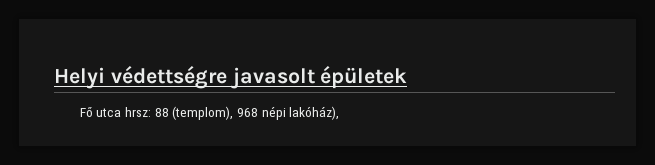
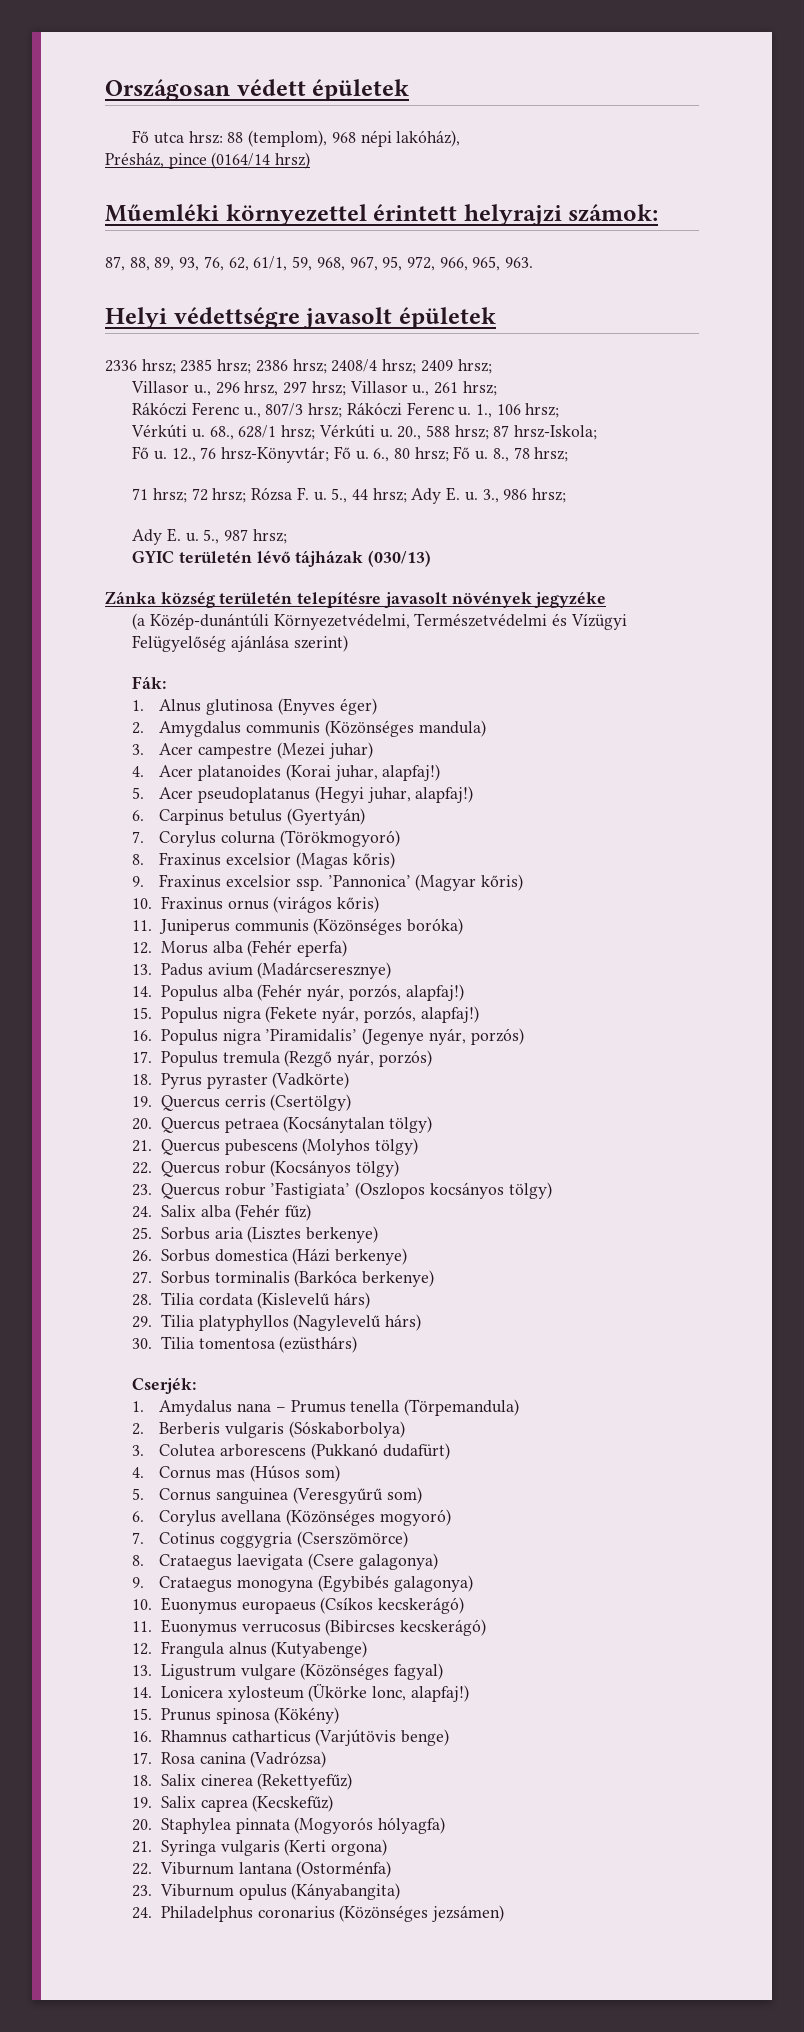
- Helyi védettségre javasolt épületek
+ Országosan védett épületek
+ Présház, pince (0164/14 hrsz)
+ Műemléki környezettel érintett helyrajzi számok:
+ 87, 88, 89, 93, 76, 62, 61/1, 59, 968, 967, 95, 972, 966, 965, 963.
+ Helyi védettségre javasolt épületek
+ 2336 hrsz; 2385 hrsz; 2386 hrsz; 2408/4 hrsz; 2409 hrsz;
+ Villasor u., 296 hrsz, 297 hrsz; Villasor u., 261 hrsz;
+ Rákóczi Ferenc u., 807/3 hrsz; Rákóczi Ferenc u. 1., 106 hrsz;
+ Vérkúti u. 68., 628/1 hrsz; Vérkúti u. 20., 588 hrsz; 87 hrsz-Iskola;
+ Fő u. 12., 76 hrsz-Könyvtár; Fő u. 6., 80 hrsz; Fő u. 8., 78 hrsz;
+ 71 hrsz; 72 hrsz; Rózsa F. u. 5., 44 hrsz; Ady E. u. 3., 986 hrsz;
+ Ady E. u. 5., 987 hrsz;
+ GYIC területén lévő tájházak (030/13)
+ Zánka község területén telepítésre javasolt növények jegyzéke
+ (a Közép-dunántúli Környezetvédelmi, Természetvédelmi és Vízügyi Felügyelőség ajánlása szerint)
+ Fák:
+ 1. Alnus glutinosa (Enyves éger)
+ 2. Amygdalus communis (Közönséges mandula)
+ 3. Acer campestre (Mezei juhar)
+ 4. Acer platanoides (Korai juhar, alapfaj!)
+ 5. Acer pseudoplatanus (Hegyi juhar, alapfaj!)
+ 6. Carpinus betulus (Gyertyán)
+ 7. Corylus colurna (Törökmogyoró)
+ 8. Fraxinus excelsior (Magas kőris)
+ 9. Fraxinus excelsior ssp. ’Pannonica’ (Magyar kőris)
+ 10. Fraxinus ornus (virágos kőris)
+ 11. Juniperus communis (Közönséges boróka)
+ 12. Morus alba (Fehér eperfa)
+ 13. Padus avium (Madárcseresznye)
+ 14. Populus alba (Fehér nyár, porzós, alapfaj!)
+ 15. Populus nigra (Fekete nyár, porzós, alapfaj!)
+ 16. Populus nigra ’Piramidalis’ (Jegenye nyár, porzós)
+ 17. Populus tremula (Rezgő nyár, porzós)
+ 18. Pyrus pyraster (Vadkörte)
+ 19. Quercus cerris (Csertölgy)
+ 20. Quercus petraea (Kocsánytalan tölgy)
+ 21. Quercus pubescens (Molyhos tölgy)
+ 22. Quercus robur (Kocsányos tölgy)
+ 23. Quercus robur ’Fastigiata’ (Oszlopos kocsányos tölgy)
+ 24. Salix alba (Fehér fűz)
+ 25. Sorbus aria (Lisztes berkenye)
+ 26. Sorbus domestica (Házi berkenye)
+ 27. Sorbus torminalis (Barkóca berkenye)
+ 28. Tilia cordata (Kislevelű hárs)
+ 29. Tilia platyphyllos (Nagylevelű hárs)
+ 30. Tilia tomentosa (ezüsthárs)
+ Cserjék:
+ 1. Amydalus nana – Prumus tenella (Törpemandula)
+ 2. Berberis vulgaris (Sóskaborbolya)
+ 3. Colutea arborescens (Pukkanó dudafürt)
+ 4. Cornus mas (Húsos som)
+ 5. Cornus sanguinea (Veresgyűrű som)
+ 6. Corylus avellana (Közönséges mogyoró)
+ 7. Cotinus coggygria (Cserszömörce)
+ 8. Crataegus laevigata (Csere galagonya)
+ 9. Crataegus monogyna (Egybibés galagonya)
+ 10. Euonymus europaeus (Csíkos kecskerágó)
+ 11. Euonymus verrucosus (Bibircses kecskerágó)
+ 12. Frangula alnus (Kutyabenge)
+ 13. Ligustrum vulgare (Közönséges fagyal)
+ 14. Lonicera xylosteum (Ükörke lonc, alapfaj!)
+ 15. Prunus spinosa (Kökény)
+ 16. Rhamnus catharticus (Varjútövis benge)
+ 17. Rosa canina (Vadrózsa)
+ 18. Salix cinerea (Rekettyefűz)
+ 19. Salix caprea (Kecskefűz)
+ 20. Staphylea pinnata (Mogyorós hólyagfa)
+ 21. Syringa vulgaris (Kerti orgona)
+ 22. Viburnum lantana (Ostorménfa)
+ 23. Viburnum opulus (Kányabangita)
+ 24. Philadelphus coronarius (Közönséges jezsámen)

